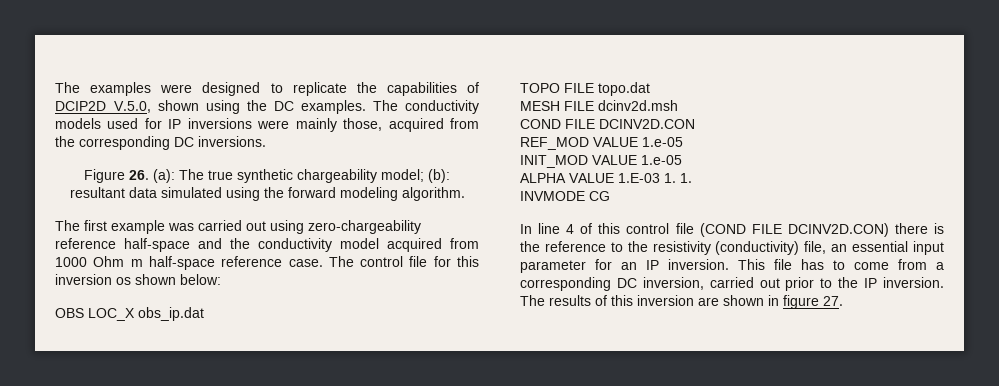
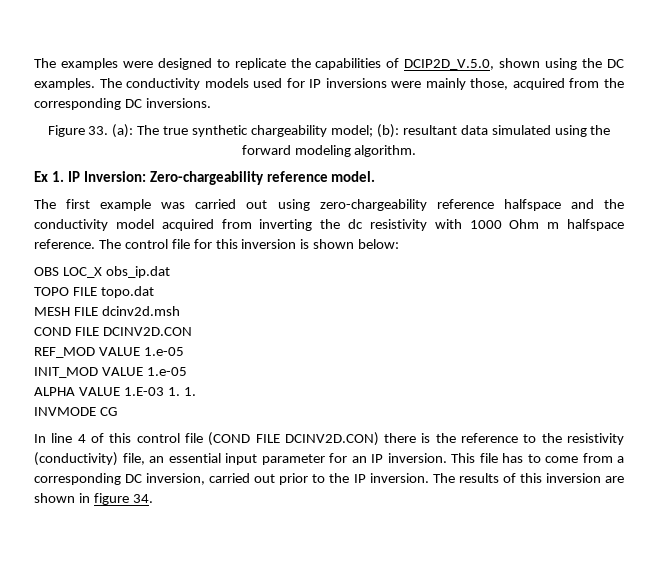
- Figure 26. (a): The true synthetic chargeability model; (b): resultant data simulated using the forward modeling algorithm.
+ Figure 33. (a): The true synthetic chargeability model; (b): resultant data simulated using the forward modeling algorithm.
+ Ex 1. IP Inversion: Zero-chargeability reference model.
- The first example was carried out using zero-chargeability reference half-space and the conductivity model acquired from 1000 Ohm m half-space reference case.
+ The first example was carried out using zero-chargeability reference halfspace and the conductivity model acquired from inverting the dc resistivity with 1000 Ohm m halfspace reference.
- The control file for this inversion os shown below:
+ The control file for this inversion is shown below:
- The results of this inversion are shown in figure 27.
+ The results of this inversion are shown in figure 34.

